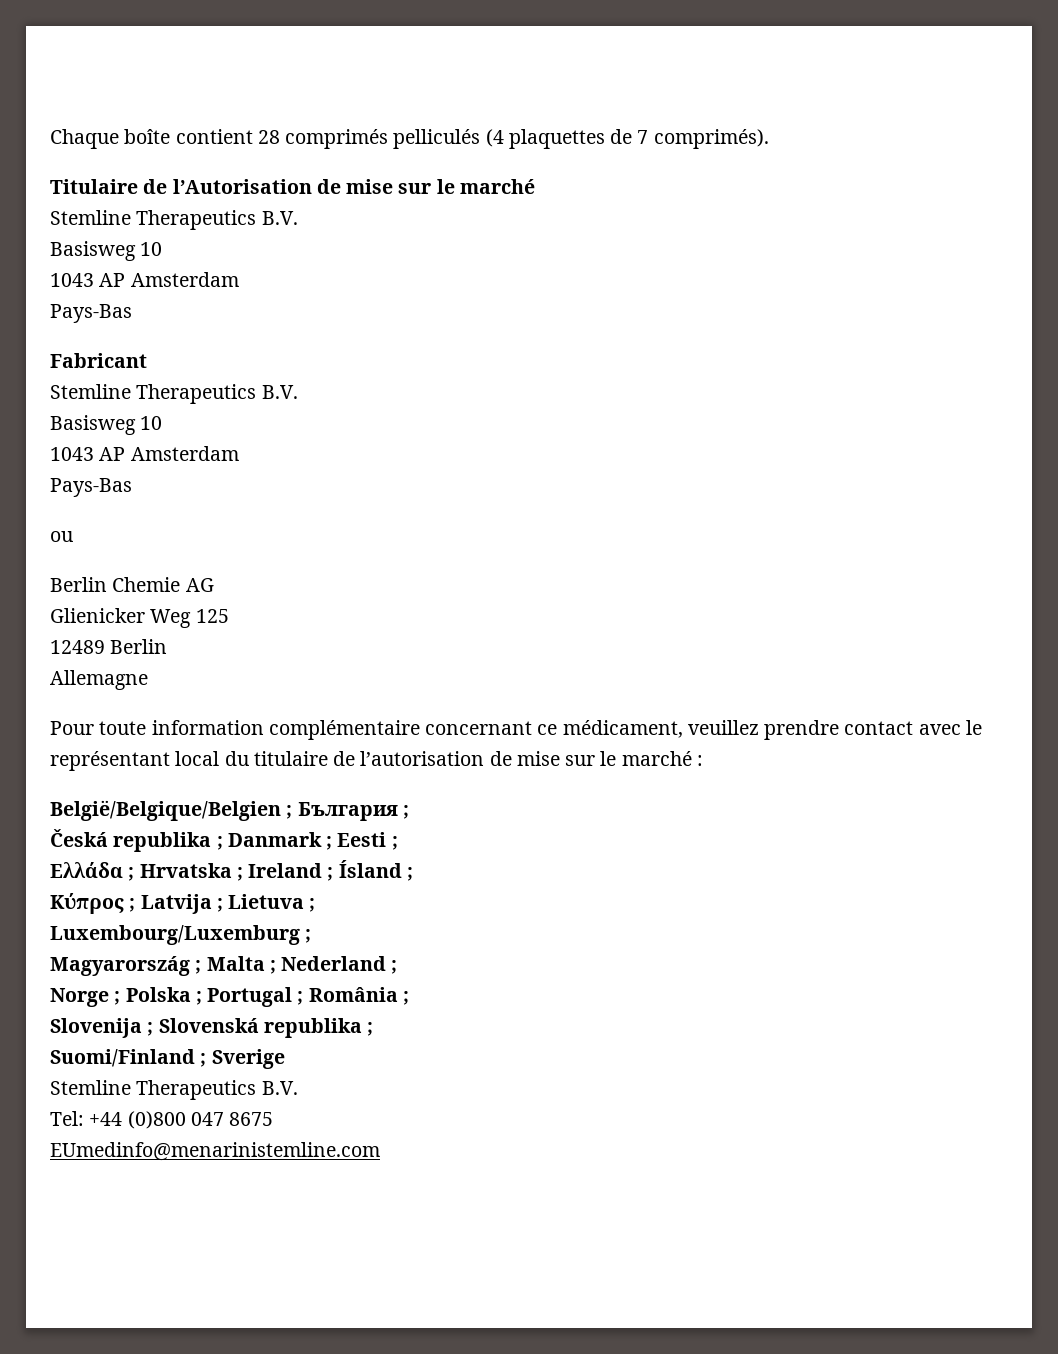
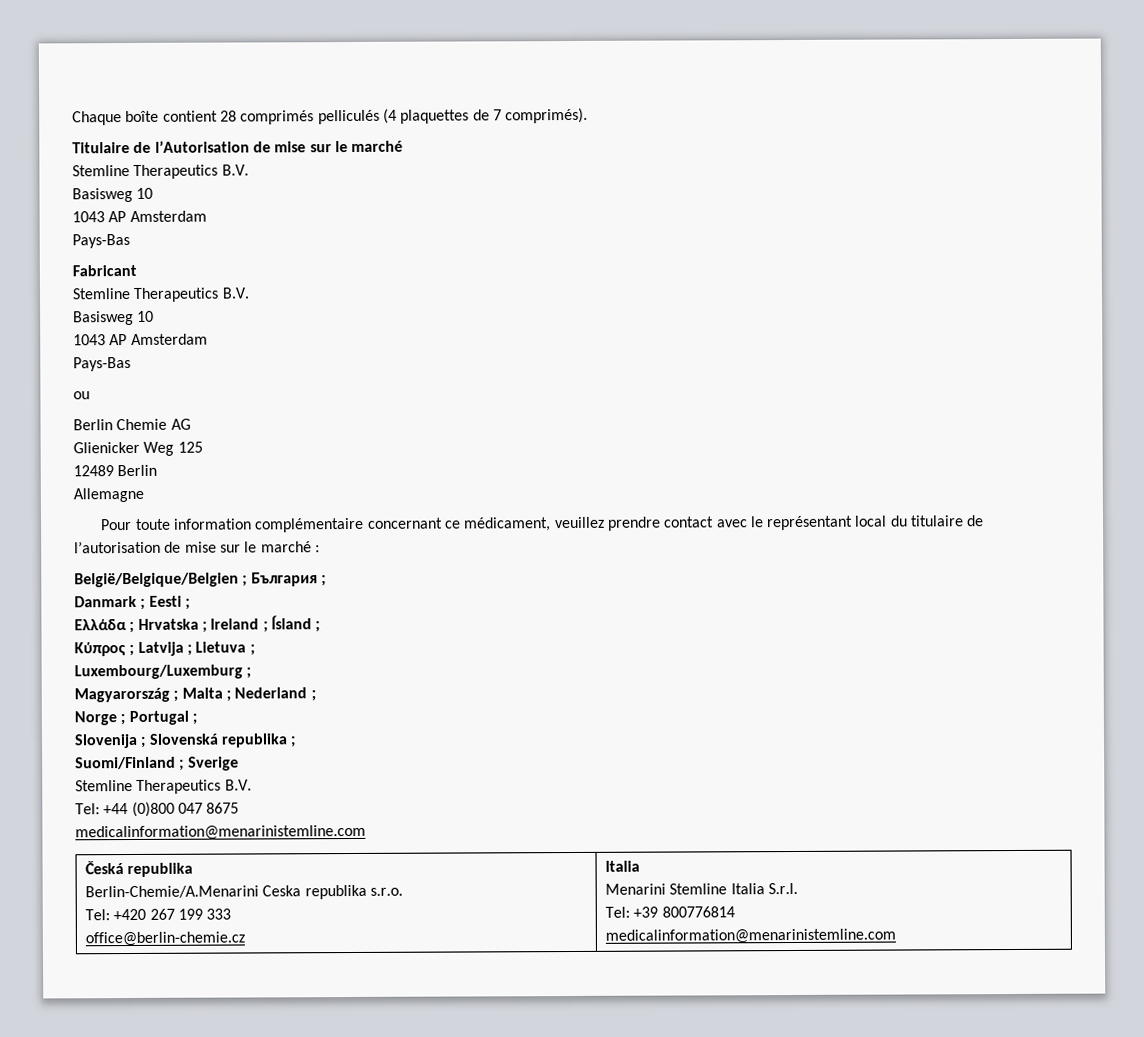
- Česká republika ; Danmark ; Eesti ;
+ Danmark ; Eesti ;
- Norge ; Polska ; Portugal ; România ;
+ Norge ; Portugal ;
  Tel: +44 (0)800 047 8675
- EUmedinfo@menarinistemline.com
+ medicalinformation@menarinistemline.com
+ Česká republika
+ Berlin-Chemie/A.Menarini Ceska republika s.r.o.
+ Tel: +420 267 199 333
+ office@berlin-chemie.cz | Italia
+ Menarini Stemline Italia S.r.l.
+ Tel: +39 800776814
+ medicalinformation@menarinistemline.com

